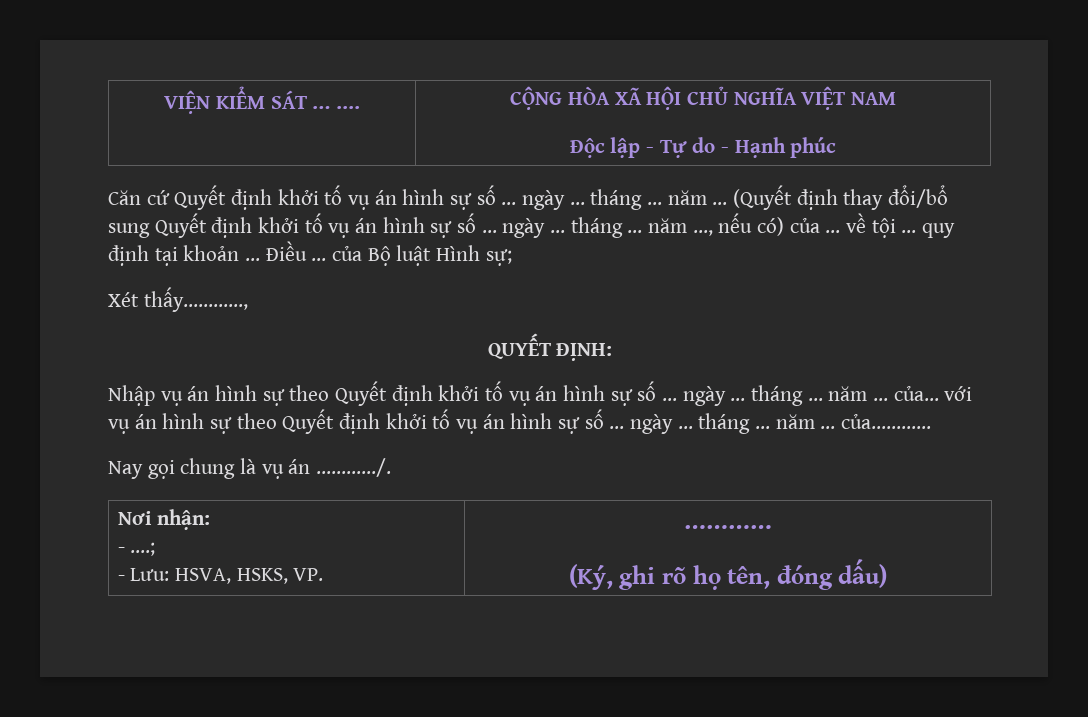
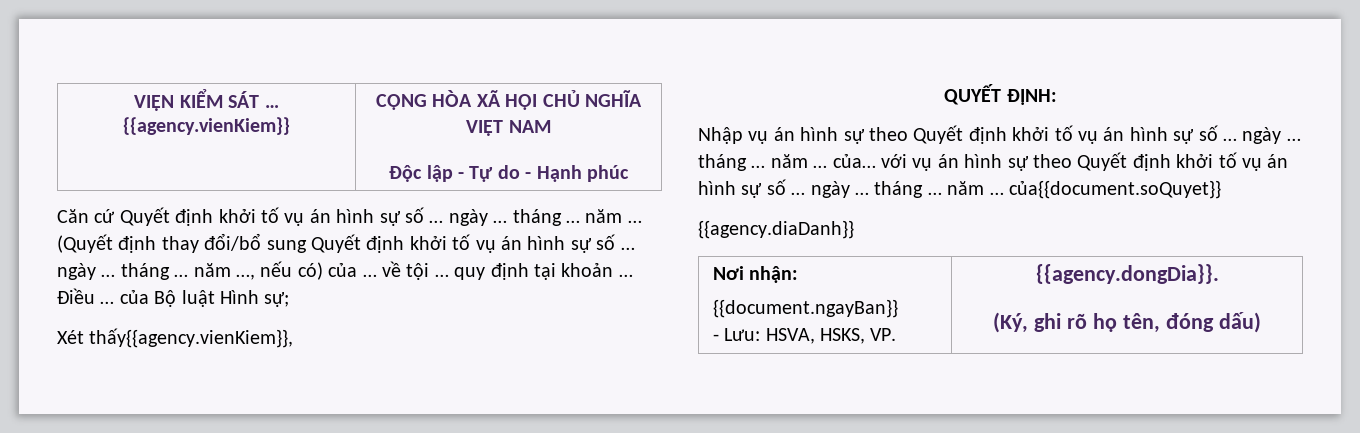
- VIỆN KIỂM SÁT … .... | CỘNG HÒA XÃ HỘI CHỦ NGHĨA VIỆT NAM
+ VIỆN KIỂM SÁT … {{agency.vienKiem}} | CỘNG HÒA XÃ HỘI CHỦ NGHĨA VIỆT NAM
- Xét thấy…………,
+ Xét thấy{{agency.vienKiem}},
- Nhập vụ án hình sự theo Quyết định khởi tố vụ án hình sự số … ngày … tháng … năm … của… với vụ án hình sự theo Quyết định khởi tố vụ án hình sự số … ngày … tháng … năm … của…………
- Nay gọi chung là vụ án …………/.
+ Nhập vụ án hình sự theo Quyết định khởi tố vụ án hình sự số … ngày … tháng … năm … của… với vụ án hình sự theo Quyết định khởi tố vụ án hình sự số … ngày … tháng … năm … của{{document.soQuyet}}
+ {{agency.diaDanh}}
  Nơi nhận:
- - ....;
- - Lưu: HSVA, HSKS, VP. | …………
+ {{document.ngayBan}}
+ - Lưu: HSVA, HSKS, VP. | {{agency.dongDia}}.

